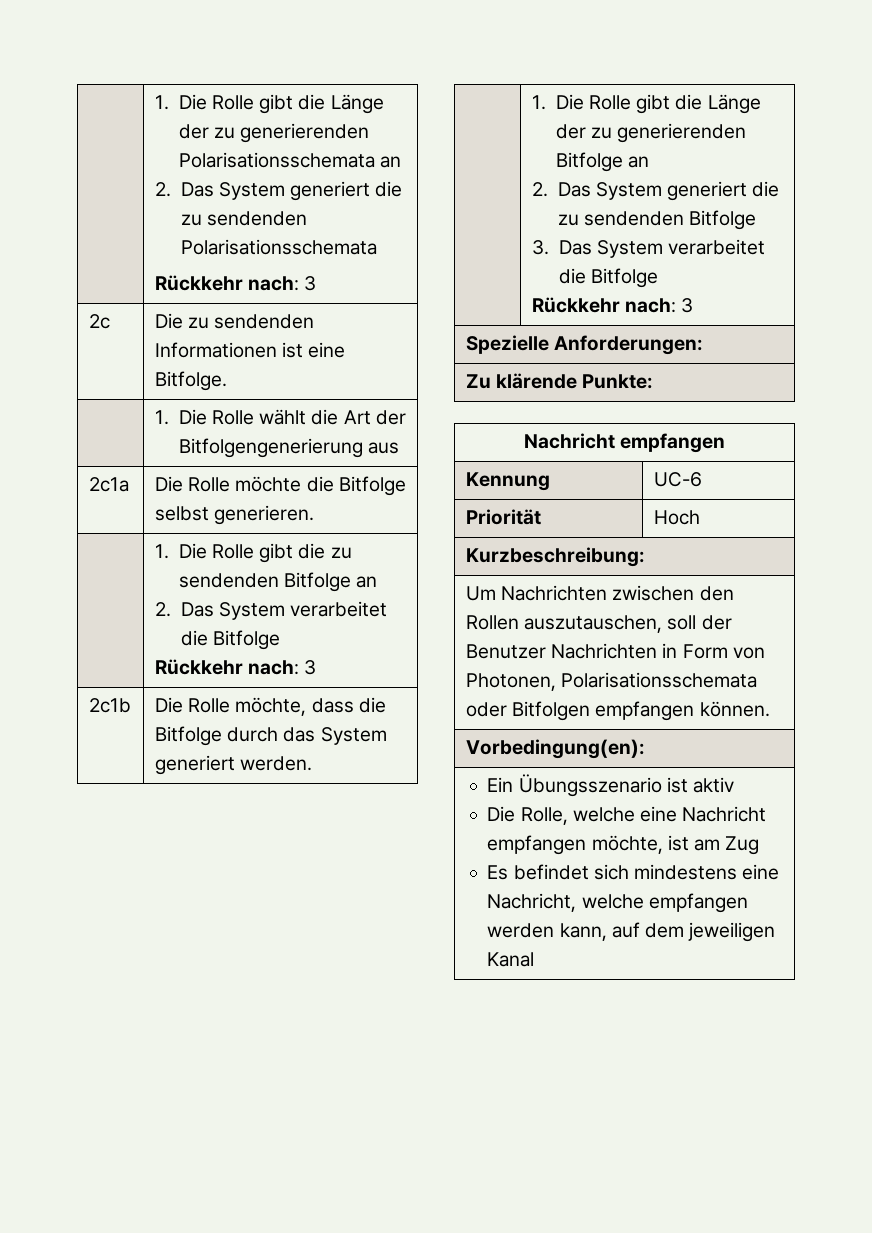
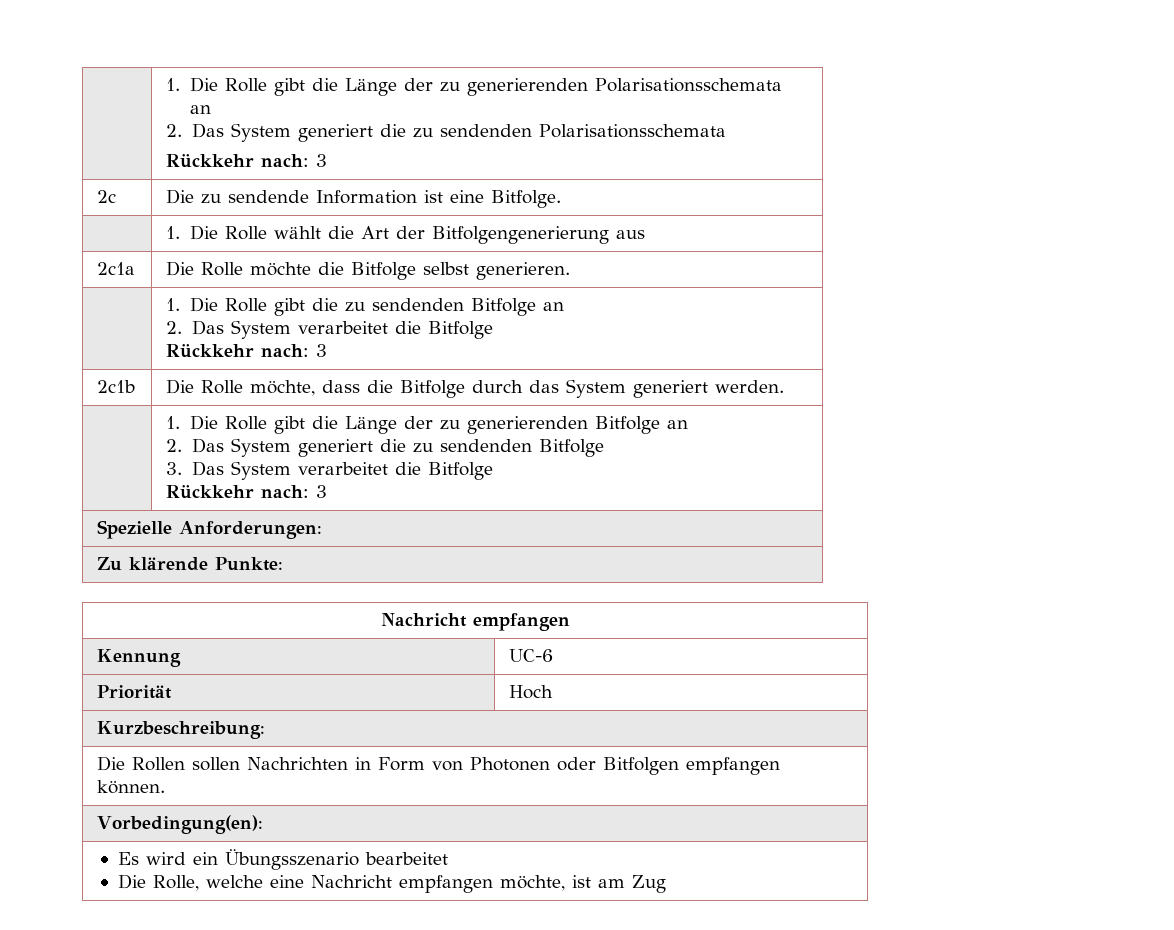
- 2c | Die zu sendenden Informationen ist eine Bitfolge.
+ 2c | Die zu sendende Information ist eine Bitfolge.
- Um Nachrichten zwischen den Rollen auszutauschen, soll der Benutzer Nachrichten in Form von Photonen, Polarisationsschemata oder Bitfolgen empfangen können.
+ Die Rollen sollen Nachrichten in Form von Photonen oder Bitfolgen empfangen können.
- Ein Übungsszenario ist aktiv
+ Es wird ein Übungsszenario bearbeitet
  Die Rolle, welche eine Nachricht empfangen möchte, ist am Zug
- Es befindet sich mindestens eine Nachricht, welche empfangen werden kann, auf dem jeweiligen Kanal

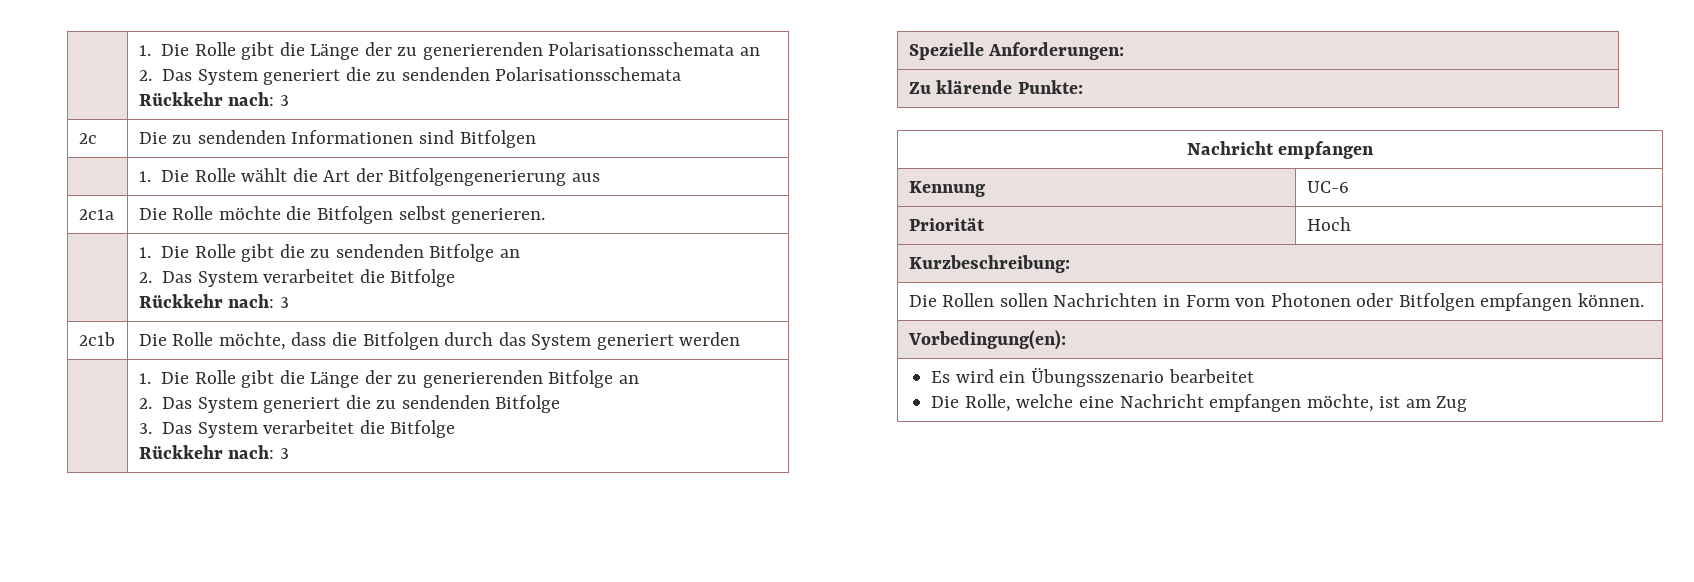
- 2c | Die zu sendende Information ist eine Bitfolge.
+ 2c | Die zu sendenden Informationen sind Bitfolgen
- 2c1a | Die Rolle möchte die Bitfolge selbst generieren.
+ 2c1a | Die Rolle möchte die Bitfolgen selbst generieren.
- 2c1b | Die Rolle möchte, dass die Bitfolge durch das System generiert werden.
+ 2c1b | Die Rolle möchte, dass die Bitfolgen durch das System generiert werden

